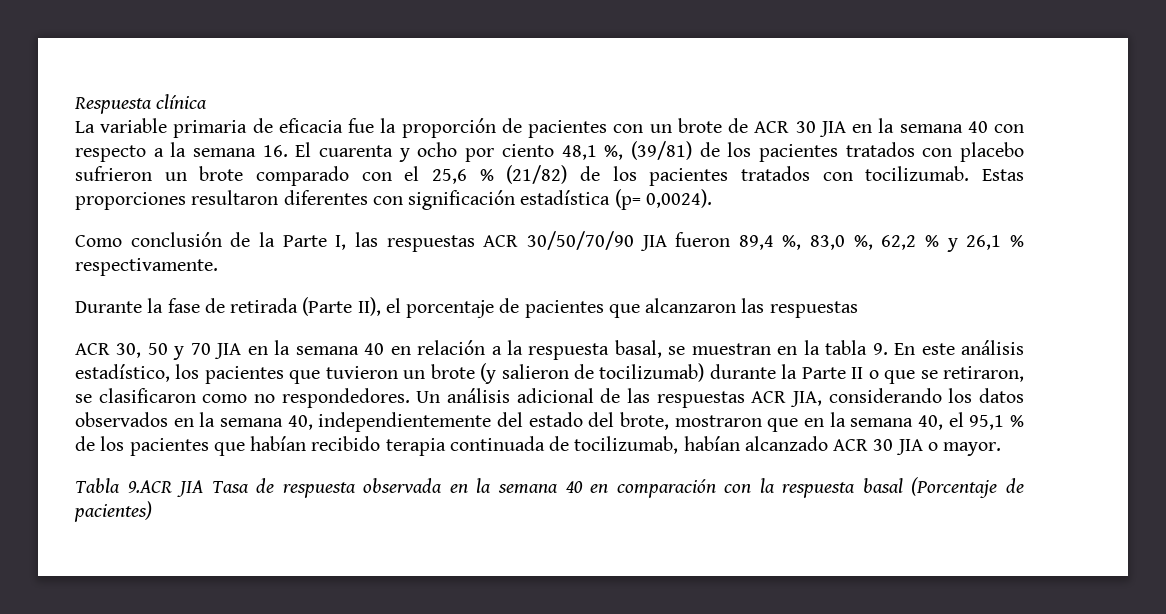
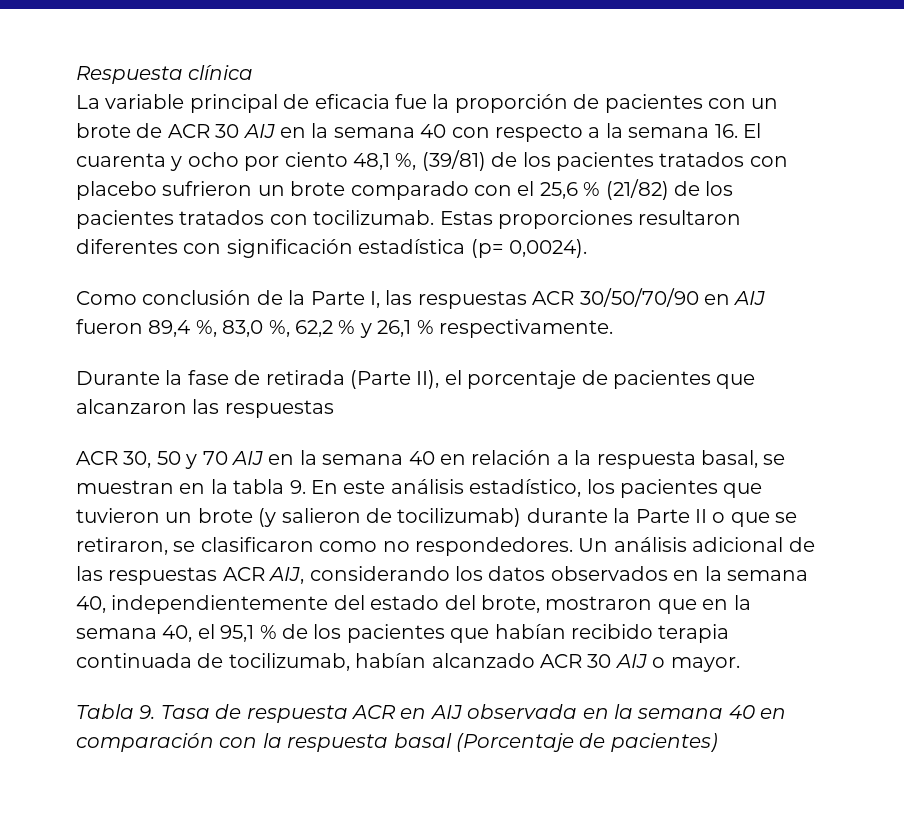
- La variable primaria de eficacia fue la proporción de pacientes con un brote de ACR 30 JIA en la semana 40 con respecto a la semana 16. El cuarenta y ocho por ciento 48,1 %, (39/81) de los pacientes tratados con placebo sufrieron un brote comparado con el 25,6 % (21/82) de los pacientes tratados con tocilizumab.
+ La variable principal de eficacia fue la proporción de pacientes con un brote de ACR 30 AIJ en la semana 40 con respecto a la semana 16. El cuarenta y ocho por ciento 48,1 %, (39/81) de los pacientes tratados con placebo sufrieron un brote comparado con el 25,6 % (21/82) de los pacientes tratados con tocilizumab.
- Como conclusión de la Parte I, las respuestas ACR 30/50/70/90 JIA fueron 89,4 %, 83,0 %, 62,2 % y 26,1 % respectivamente.
+ Como conclusión de la Parte I, las respuestas ACR 30/50/70/90 en AIJ fueron 89,4 %, 83,0 %, 62,2 % y 26,1 % respectivamente.
- ACR 30, 50 y 70 JIA en la semana 40 en relación a la respuesta basal, se muestran en la tabla 9. En este análisis estadístico, los pacientes que tuvieron un brote (y salieron de tocilizumab) durante la Parte II o que se retiraron, se clasificaron como no respondedores.
+ ACR 30, 50 y 70 AIJ en la semana 40 en relación a la respuesta basal, se muestran en la tabla 9. En este análisis estadístico, los pacientes que tuvieron un brote (y salieron de tocilizumab) durante la Parte II o que se retiraron, se clasificaron como no respondedores.
- Un análisis adicional de las respuestas ACR JIA, considerando los datos observados en la semana 40, independientemente del estado del brote, mostraron que en la semana 40, el 95,1 % de los pacientes que habían recibido terapia continuada de tocilizumab, habían alcanzado ACR 30 JIA o mayor.
+ Un análisis adicional de las respuestas ACR AIJ, considerando los datos observados en la semana 40, independientemente del estado del brote, mostraron que en la semana 40, el 95,1 % de los pacientes que habían recibido terapia continuada de tocilizumab, habían alcanzado ACR 30 AIJ o mayor.
- Tabla 9.ACR JIA Tasa de respuesta observada en la semana 40 en comparación con la respuesta basal (Porcentaje de pacientes)
+ Tabla 9. Tasa de respuesta ACR en AIJ observada en la semana 40 en comparación con la respuesta basal (Porcentaje de pacientes)

